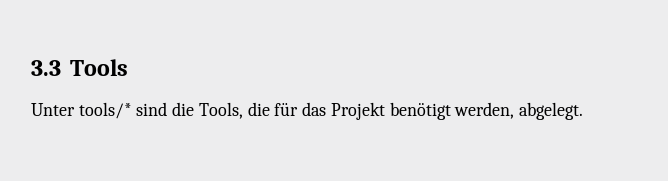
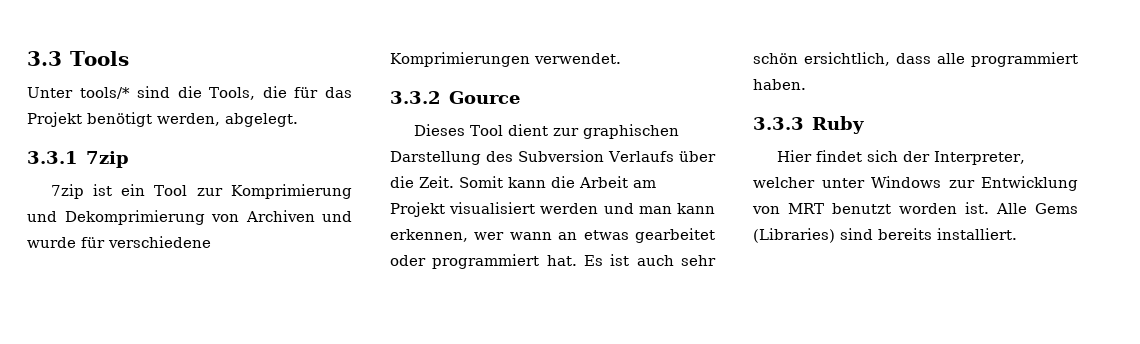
+ 3.3.1 7zip
+ 7zip ist ein Tool zur Komprimierung und Dekomprimierung von Archiven und wurde für verschiedene Komprimierungen verwendet.
+ 3.3.2 Gource
+ Dieses Tool dient zur graphischen Darstellung des Subversion Verlaufs über die Zeit. Somit kann die Arbeit am Projekt visualisiert werden und man kann erkennen, wer wann an etwas gearbeitet oder programmiert hat. Es ist auch sehr schön ersichtlich, dass alle programmiert haben.
+ 3.3.3 Ruby
+ Hier findet sich der Interpreter, welcher unter Windows zur Entwicklung von MRT benutzt worden ist. Alle Gems (Libraries) sind bereits installiert.

